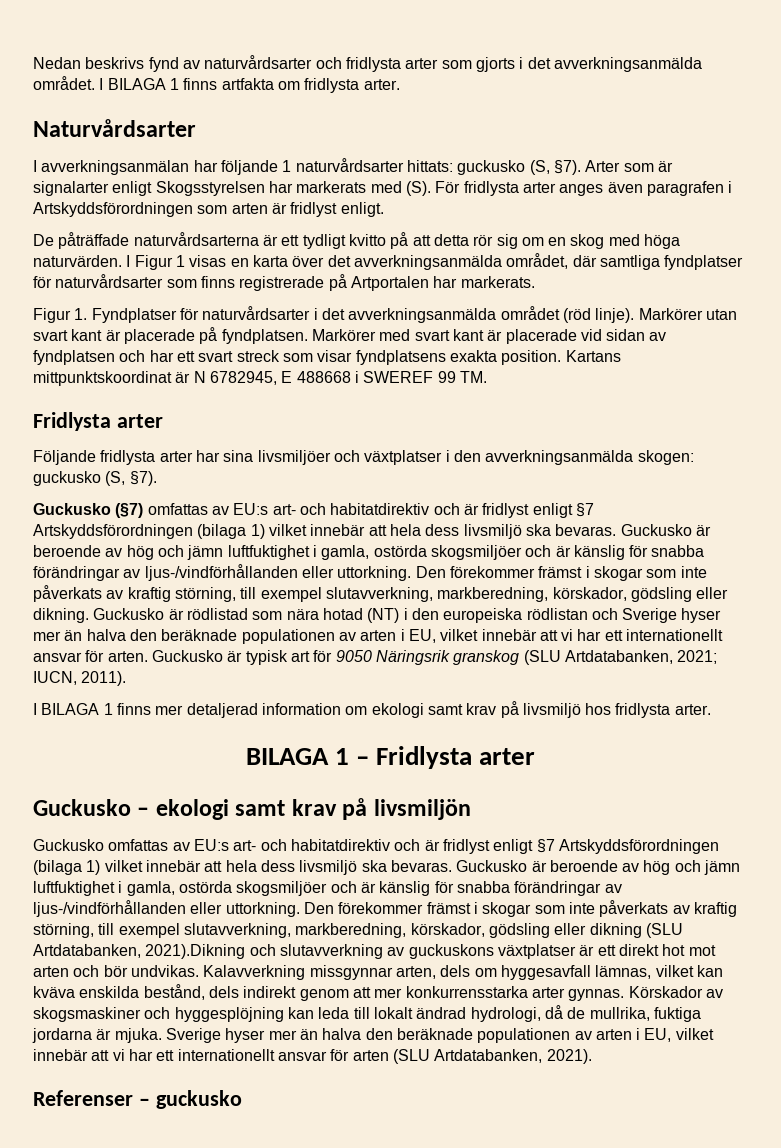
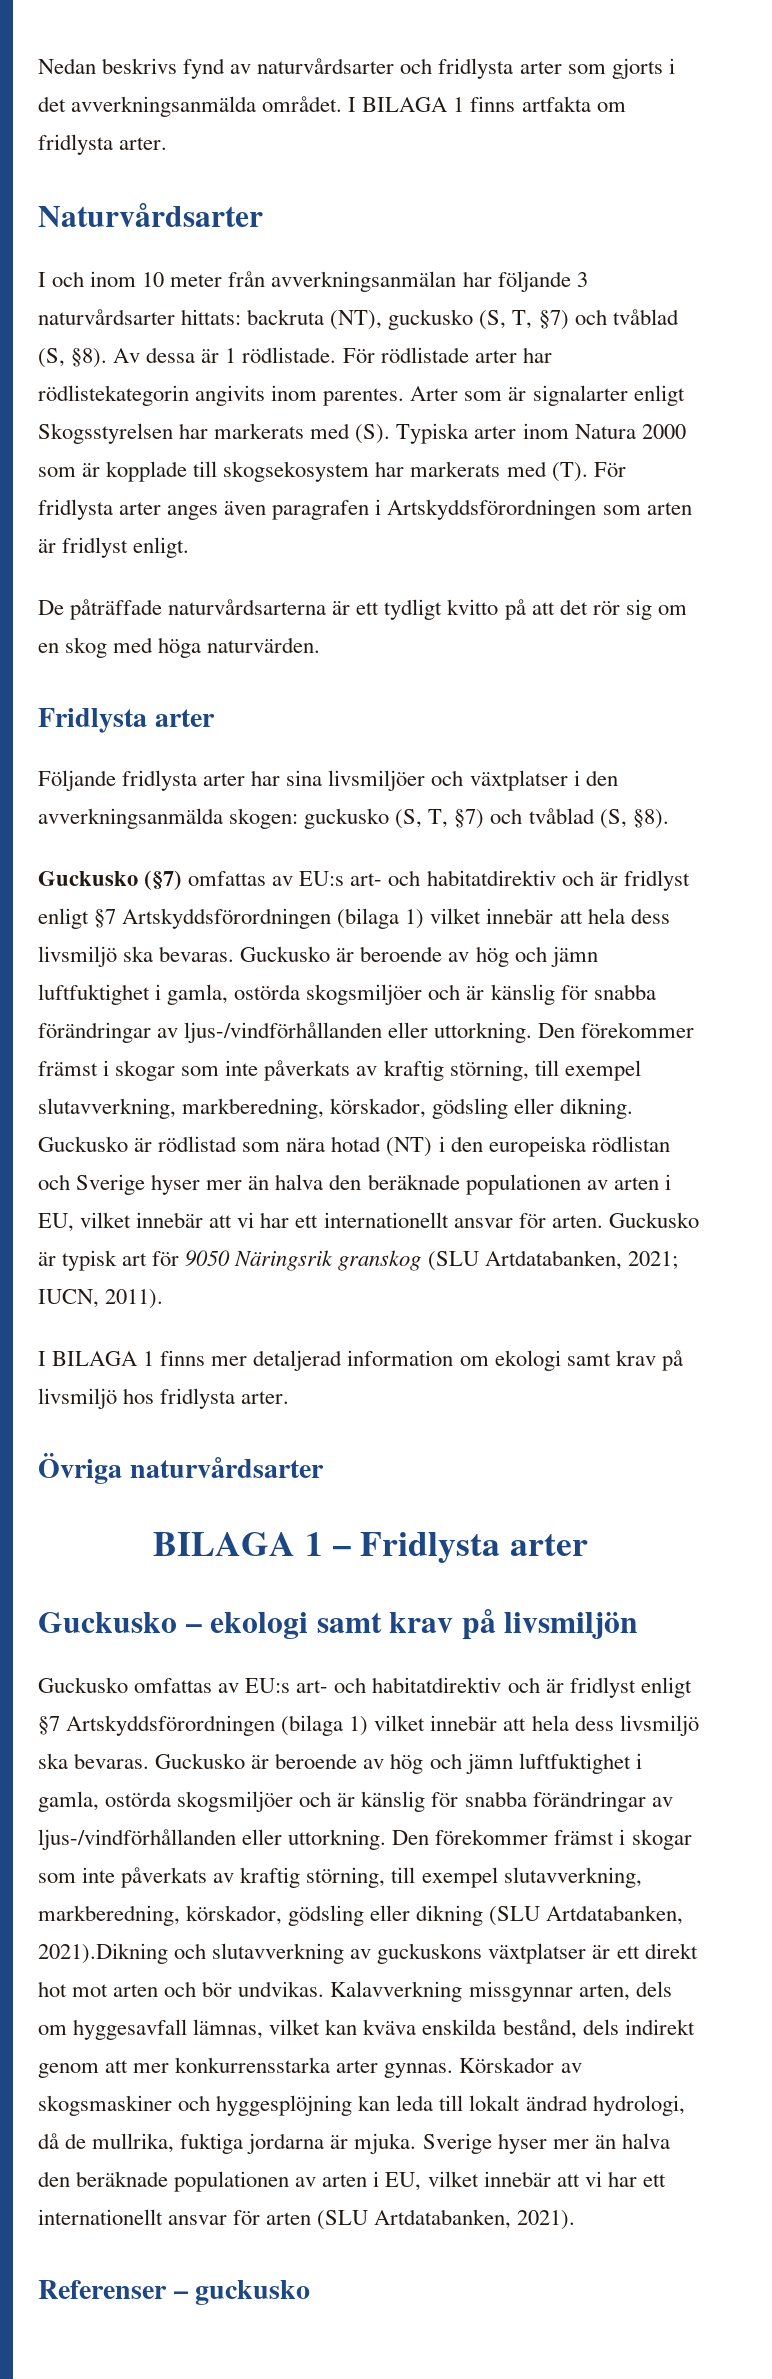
- I avverkningsanmälan har följande 1 naturvårdsarter hittats: guckusko (S, §7).
+ I och inom 10 meter från avverkningsanmälan har följande 3 naturvårdsarter hittats: backruta (NT), guckusko (S, T, §7) och tvåblad (S, §8). Av dessa är 1 rödlistade. För rödlistade arter har rödlistekategorin angivits inom parentes.
- Arter som är signalarter enligt Skogsstyrelsen har markerats med (S). För fridlysta arter anges även paragrafen i Artskyddsförordningen som arten är fridlyst enligt.
+ Arter som är signalarter enligt Skogsstyrelsen har markerats med (S). Typiska arter inom Natura 2000 som är kopplade till skogsekosystem har markerats med (T). För fridlysta arter anges även paragrafen i Artskyddsförordningen som arten är fridlyst enligt.
- De påträffade naturvårdsarterna är ett tydligt kvitto på att detta rör sig om en skog med höga naturvärden. I Figur 1 visas en karta över det avverkningsanmälda området, där samtliga fyndplatser för naturvårdsarter som finns registrerade på Artportalen har markerats.
- Figur 1. Fyndplatser för naturvårdsarter i det avverkningsanmälda området (röd linje). Markörer utan svart kant är placerade på fyndplatsen. Markörer med svart kant är placerade vid sidan av fyndplatsen och har ett svart streck som visar fyndplatsens exakta position. Kartans mittpunktskoordinat är N 6782945, E 488668 i SWEREF 99 TM.
+ De påträffade naturvårdsarterna är ett tydligt kvitto på att det rör sig om en skog med höga naturvärden.
- Följande fridlysta arter har sina livsmiljöer och växtplatser i den avverkningsanmälda skogen: guckusko (S, §7).
+ Följande fridlysta arter har sina livsmiljöer och växtplatser i den avverkningsanmälda skogen: guckusko (S, T, §7) och tvåblad (S, §8).
+ Övriga naturvårdsarter

